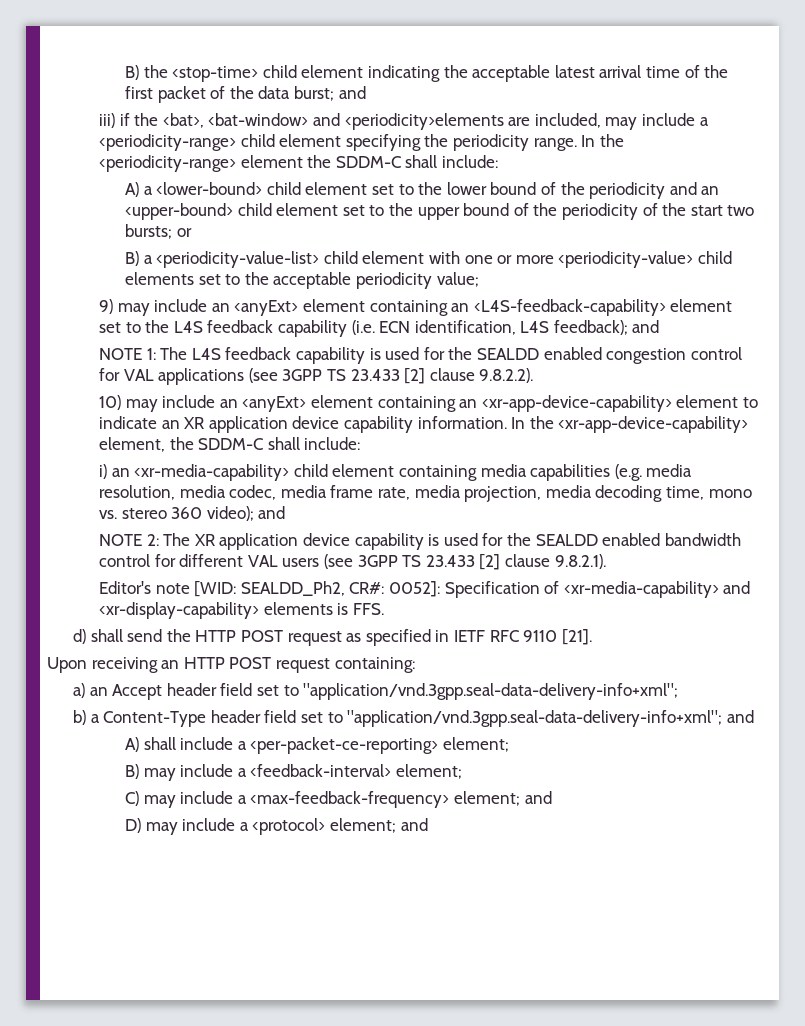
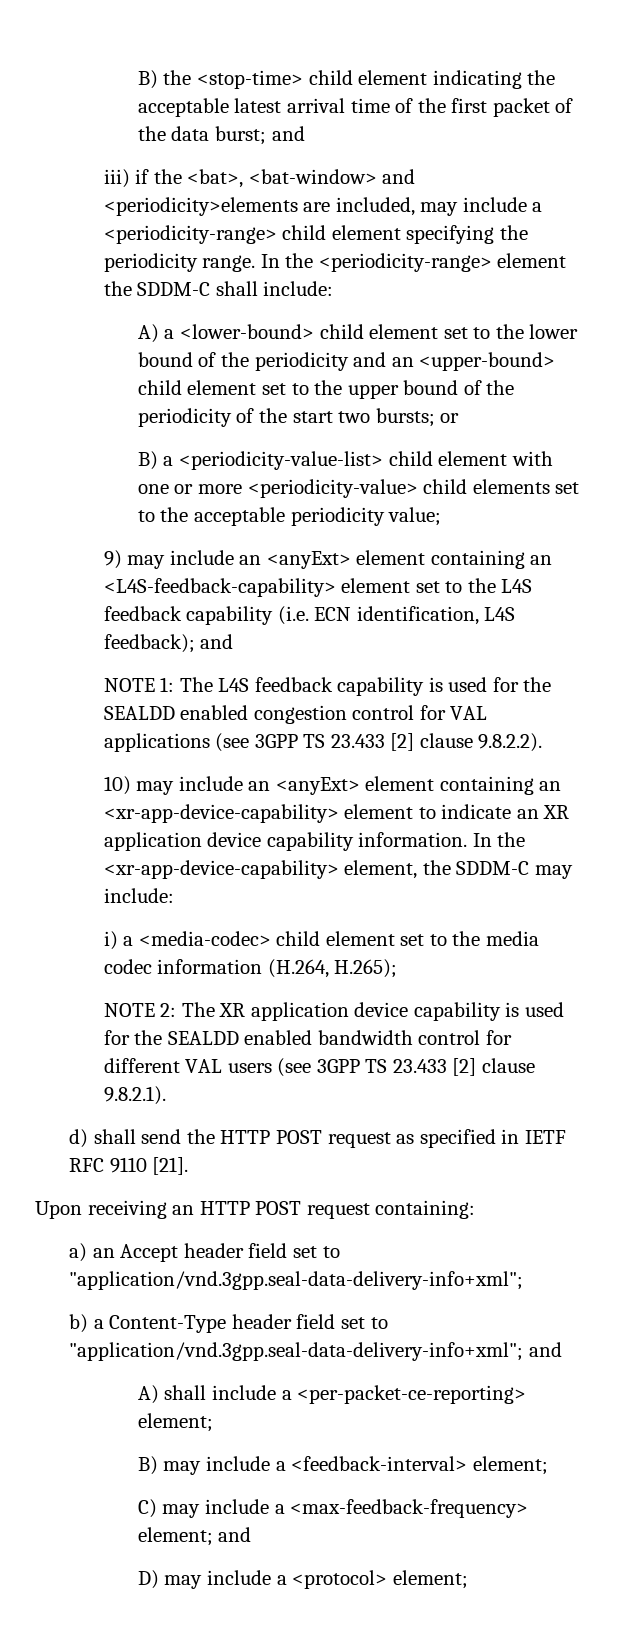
- In the <xr-app-device-capability> element, the SDDM-C shall include:
+ In the <xr-app-device-capability> element, the SDDM-C may include:
- i) an <xr-media-capability> child element containing media capabilities (e.g. media resolution, media codec, media frame rate, media projection, media decoding time, mono vs. stereo 360 video); and
+ i) a <media-codec> child element set to the media codec information (H.264, H.265);
- Editor's note [WID: SEALDD_Ph2, CR#: 0052]: Specification of <xr-media-capability> and <xr-display-capability> elements is FFS.
- D) may include a <protocol> element; and
+ D) may include a <protocol> element;

